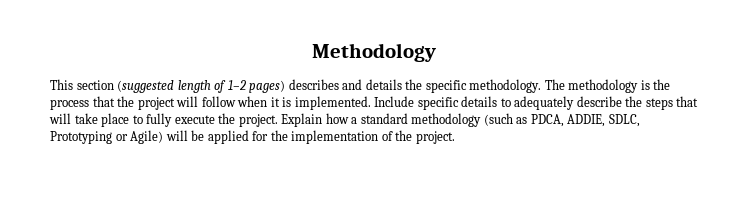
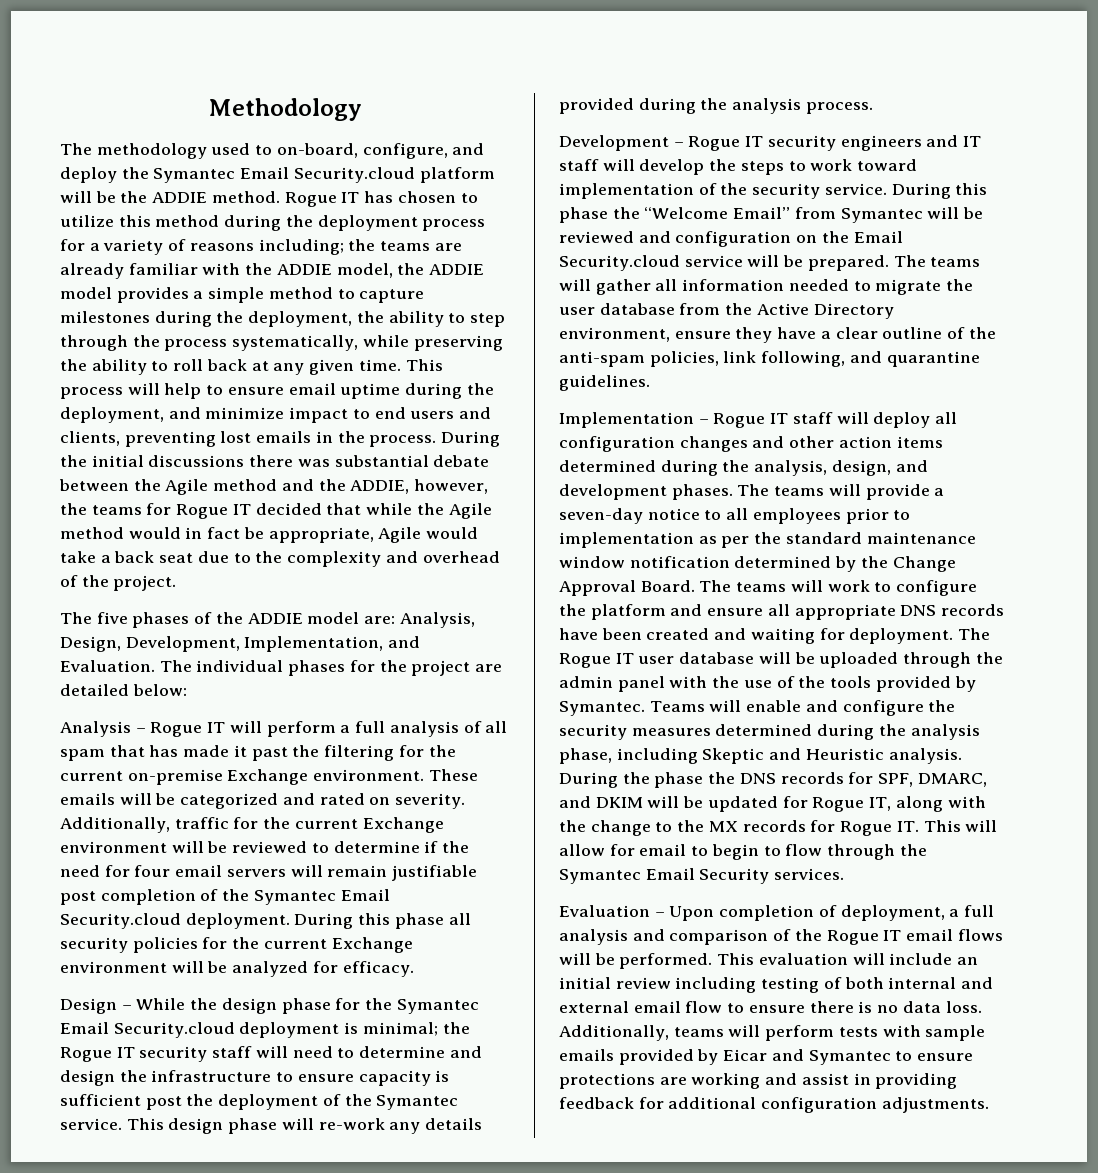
- This section (suggested length of 1–2 pages) describes and details the specific methodology. The methodology is the process that the project will follow when it is implemented. Include specific details to adequately describe the steps that will take place to fully execute the project. Explain how a standard methodology (such as PDCA, ADDIE, SDLC, Prototyping or Agile) will be applied for the implementation of the project.
+ The methodology used to on-board, configure, and deploy the Symantec Email Security.cloud platform will be the ADDIE method. Rogue IT has chosen to utilize this method during the deployment process for a variety of reasons including; the teams are already familiar with the ADDIE model, the ADDIE model provides a simple method to capture milestones during the deployment, the ability to step through the process systematically, while preserving the ability to roll back at any given time. This process will help to ensure email uptime during the deployment, and minimize impact to end users and clients, preventing lost emails in the process. During the initial discussions there was substantial debate between the Agile method and the ADDIE, however, the teams for Rogue IT decided that while the Agile method would in fact be appropriate, Agile would take a back seat due to the complexity and overhead of the project.
+ The five phases of the ADDIE model are: Analysis, Design, Development, Implementation, and Evaluation. The individual phases for the project are detailed below:
+ Analysis – Rogue IT will perform a full analysis of all spam that has made it past the filtering for the current on-premise Exchange environment. These emails will be categorized and rated on severity. Additionally, traffic for the current Exchange environment will be reviewed to determine if the need for four email servers will remain justifiable post completion of the Symantec Email Security.cloud deployment. During this phase all security policies for the current Exchange environment will be analyzed for efficacy.
+ Design – While the design phase for the Symantec Email Security.cloud deployment is minimal; the Rogue IT security staff will need to determine and design the infrastructure to ensure capacity is sufficient post the deployment of the Symantec service. This design phase will re-work any details provided during the analysis process.
+ Development – Rogue IT security engineers and IT staff will develop the steps to work toward implementation of the security service. During this phase the “Welcome Email” from Symantec will be reviewed and configuration on the Email Security.cloud service will be prepared. The teams will gather all information needed to migrate the user database from the Active Directory environment, ensure they have a clear outline of the anti-spam policies, link following, and quarantine guidelines.
+ Implementation – Rogue IT staff will deploy all configuration changes and other action items determined during the analysis, design, and development phases. The teams will provide a seven-day notice to all employees prior to implementation as per the standard maintenance window notification determined by the Change Approval Board. The teams will work to configure the platform and ensure all appropriate DNS records have been created and waiting for deployment. The Rogue IT user database will be uploaded through the admin panel with the use of the tools provided by Symantec. Teams will enable and configure the security measures determined during the analysis phase, including Skeptic and Heuristic analysis. During the phase the DNS records for SPF, DMARC, and DKIM will be updated for Rogue IT, along with the change to the MX records for Rogue IT. This will allow for email to begin to flow through the Symantec Email Security services.
+ Evaluation – Upon completion of deployment, a full analysis and comparison of the Rogue IT email flows will be performed. This evaluation will include an initial review including testing of both internal and external email flow to ensure there is no data loss. Additionally, teams will perform tests with sample emails provided by Eicar and Symantec to ensure protections are working and assist in providing feedback for additional configuration adjustments.

